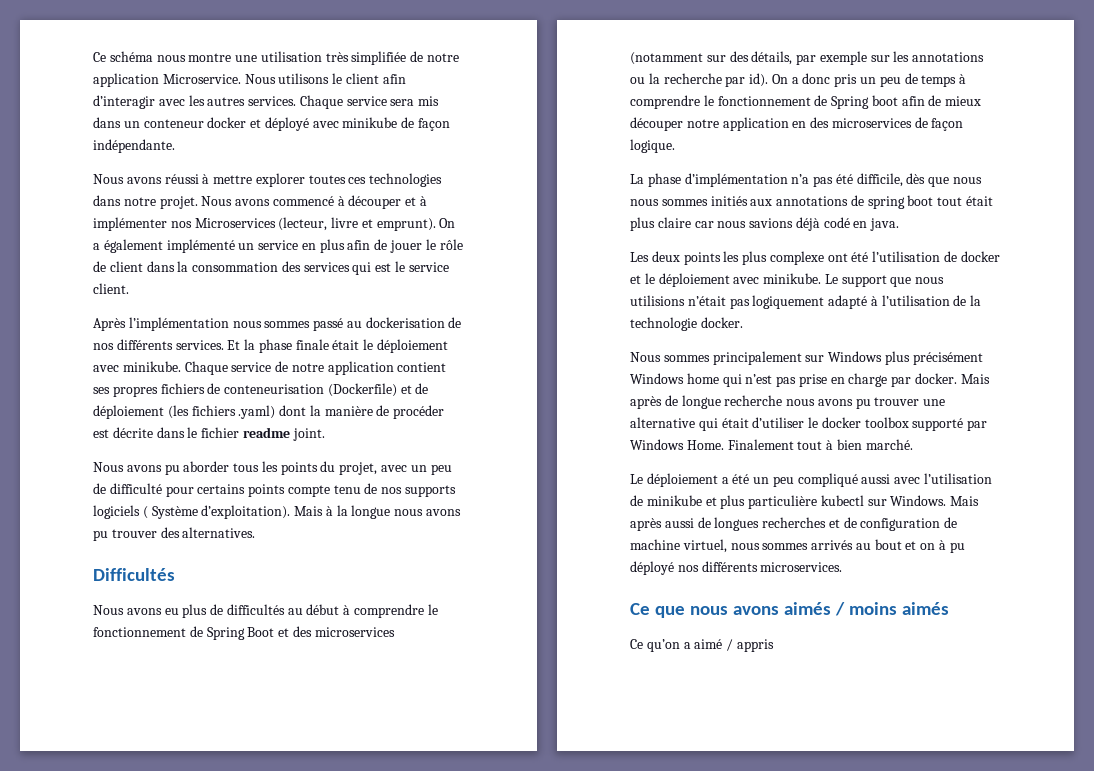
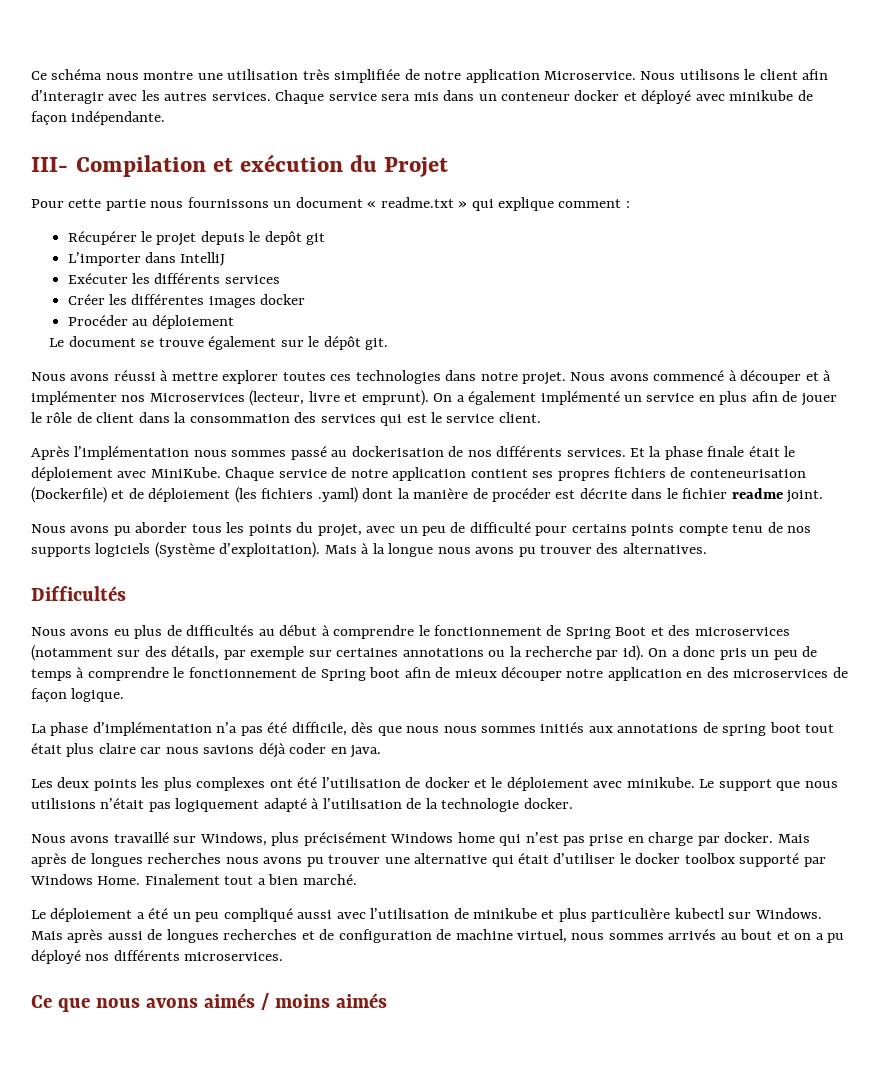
+ III- Compilation et exécution du Projet
+ Pour cette partie nous fournissons un document « readme.txt » qui explique comment :
+ Récupérer le projet depuis le depôt git
+ L’importer dans IntelliJ
+ Exécuter les différents services
+ Créer les différentes images docker
+ Procéder au déploiement
+ Le document se trouve également sur le dépôt git.
- Et la phase finale était le déploiement avec minikube.
+ Et la phase finale était le déploiement avec MiniKube.
- Nous avons pu aborder tous les points du projet, avec un peu de difficulté pour certains points compte tenu de nos supports logiciels ( Système d’exploitation).
+ Nous avons pu aborder tous les points du projet, avec un peu de difficulté pour certains points compte tenu de nos supports logiciels (Système d’exploitation).
- Nous avons eu plus de difficultés au début à comprendre le fonctionnement de Spring Boot et des microservices (notamment sur des détails, par exemple sur les annotations ou la recherche par id).
+ Nous avons eu plus de difficultés au début à comprendre le fonctionnement de Spring Boot et des microservices (notamment sur des détails, par exemple sur certaines annotations ou la recherche par id).
- La phase d’implémentation n’a pas été difficile, dès que nous nous sommes initiés aux annotations de spring boot tout était plus claire car nous savions déjà codé en java.
+ La phase d’implémentation n’a pas été difficile, dès que nous nous sommes initiés aux annotations de spring boot tout était plus claire car nous savions déjà coder en java.
- Les deux points les plus complexe ont été l’utilisation de docker et le déploiement avec minikube.
+ Les deux points les plus complexes ont été l’utilisation de docker et le déploiement avec minikube.
- Nous sommes principalement sur Windows plus précisément Windows home qui n’est pas prise en charge par docker.
+ Nous avons travaillé sur Windows, plus précisément Windows home qui n’est pas prise en charge par docker.
- Mais après de longue recherche nous avons pu trouver une alternative qui était d’utiliser le docker toolbox supporté par Windows Home.
+ Mais après de longues recherches nous avons pu trouver une alternative qui était d’utiliser le docker toolbox supporté par Windows Home.
- Finalement tout à bien marché.
+ Finalement tout a bien marché.
- Mais après aussi de longues recherches et de configuration de machine virtuel, nous sommes arrivés au bout et on à pu déployé nos différents microservices.
+ Mais après aussi de longues recherches et de configuration de machine virtuel, nous sommes arrivés au bout et on a pu déployé nos différents microservices.
- Ce qu’on a aimé / appris

